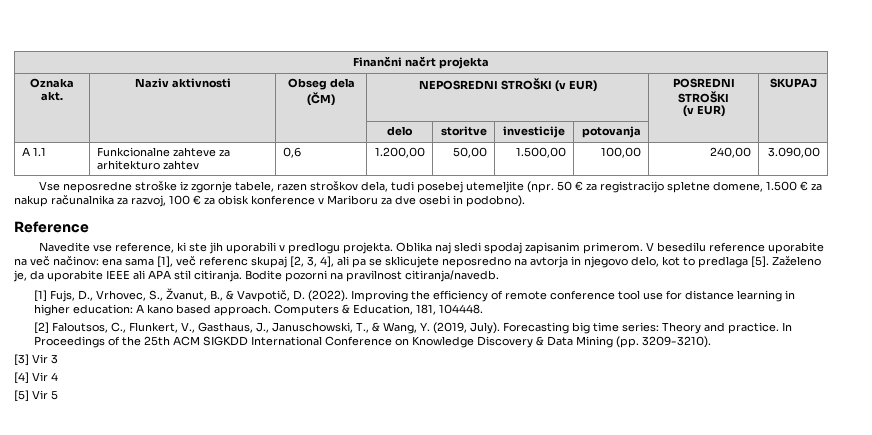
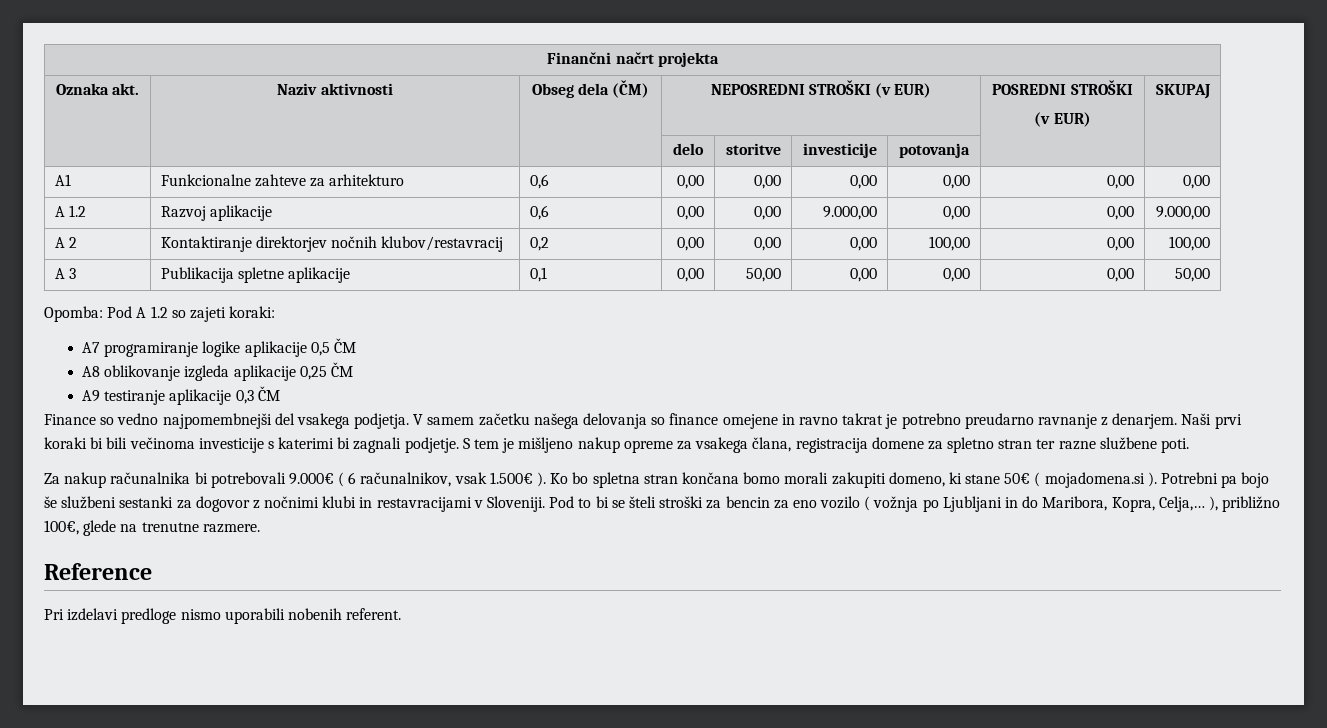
- A 1.1 | Funkcionalne zahteve za arhitekturo zahtev | 0,6 | 1.200,00 | 50,00 | 1.500,00 | 100,00 | 240,00 | 3.090,00
- Vse neposredne stroške iz zgornje tabele, razen stroškov dela, tudi posebej utemeljite (npr. 50 € za registracijo spletne domene, 1.500 € za nakup računalnika za razvoj, 100 € za obisk konference v Mariboru za dve osebi in podobno).
+ A1 | Funkcionalne zahteve za arhitekturo | 0,6 | 0,00 | 0,00 | 0,00 | 0,00 | 0,00 | 0,00
+ A 1.2 | Razvoj aplikacije | 0,6 | 0,00 | 0,00 | 9.000,00 | 0,00 | 0,00 | 9.000,00
+ A 2 | Kontaktiranje direktorjev nočnih klubov/restavracij | 0,2 | 0,00 | 0,00 | 0,00 | 100,00 | 0,00 | 100,00
+ A 3 | Publikacija spletne aplikacije | 0,1 | 0,00 | 50,00 | 0,00 | 0,00 | 0,00 | 50,00
+ Opomba: Pod A 1.2 so zajeti koraki:
+ A7 programiranje logike aplikacije 0,5 ČM
+ A8 oblikovanje izgleda aplikacije 0,25 ČM
+ A9 testiranje aplikacije 0,3 ČM
+ Finance so vedno najpomembnejši del vsakega podjetja. V samem začetku našega delovanja so finance omejene in ravno takrat je potrebno preudarno ravnanje z denarjem. Naši prvi koraki bi bili večinoma investicije s katerimi bi zagnali podjetje. S tem je mišljeno nakup opreme za vsakega člana, registracija domene za spletno stran ter razne službene poti.
+ Za nakup računalnika bi potrebovali 9.000€ ( 6 računalnikov, vsak 1.500€ ). Ko bo spletna stran končana bomo morali zakupiti domeno, ki stane 50€ ( mojadomena.si ). Potrebni pa bojo še službeni sestanki za dogovor z nočnimi klubi in restavracijami v Sloveniji. Pod to bi se šteli stroški za bencin za eno vozilo ( vožnja po Ljubljani in do Maribora, Kopra, Celja,… ), približno 100€, glede na trenutne razmere.
  Reference
- Navedite vse reference, ki ste jih uporabili v predlogu projekta. Oblika naj sledi spodaj zapisanim primerom. V besedilu reference uporabite na več načinov: ena sama [1], več referenc skupaj [2, 3, 4], ali pa se sklicujete neposredno na avtorja in njegovo delo, kot to predlaga [5]. Zaželeno je, da uporabite IEEE ali APA stil citiranja. Bodite pozorni na pravilnost citiranja/navedb.
- [1] Fujs, D., Vrhovec, S., Žvanut, B., & Vavpotič, D. (2022). Improving the efficiency of remote conference tool use for distance learning in higher education: A kano based approach. Computers & Education, 181, 104448.
- [2] Faloutsos, C., Flunkert, V., Gasthaus, J., Januschowski, T., & Wang, Y. (2019, July). Forecasting big time series: Theory and practice. In Proceedings of the 25th ACM SIGKDD International Conference on Knowledge Discovery & Data Mining (pp. 3209-3210).
- [3] Vir 3
- [4] Vir 4
- [5] Vir 5
+ Pri izdelavi predloge nismo uporabili nobenih referent.

